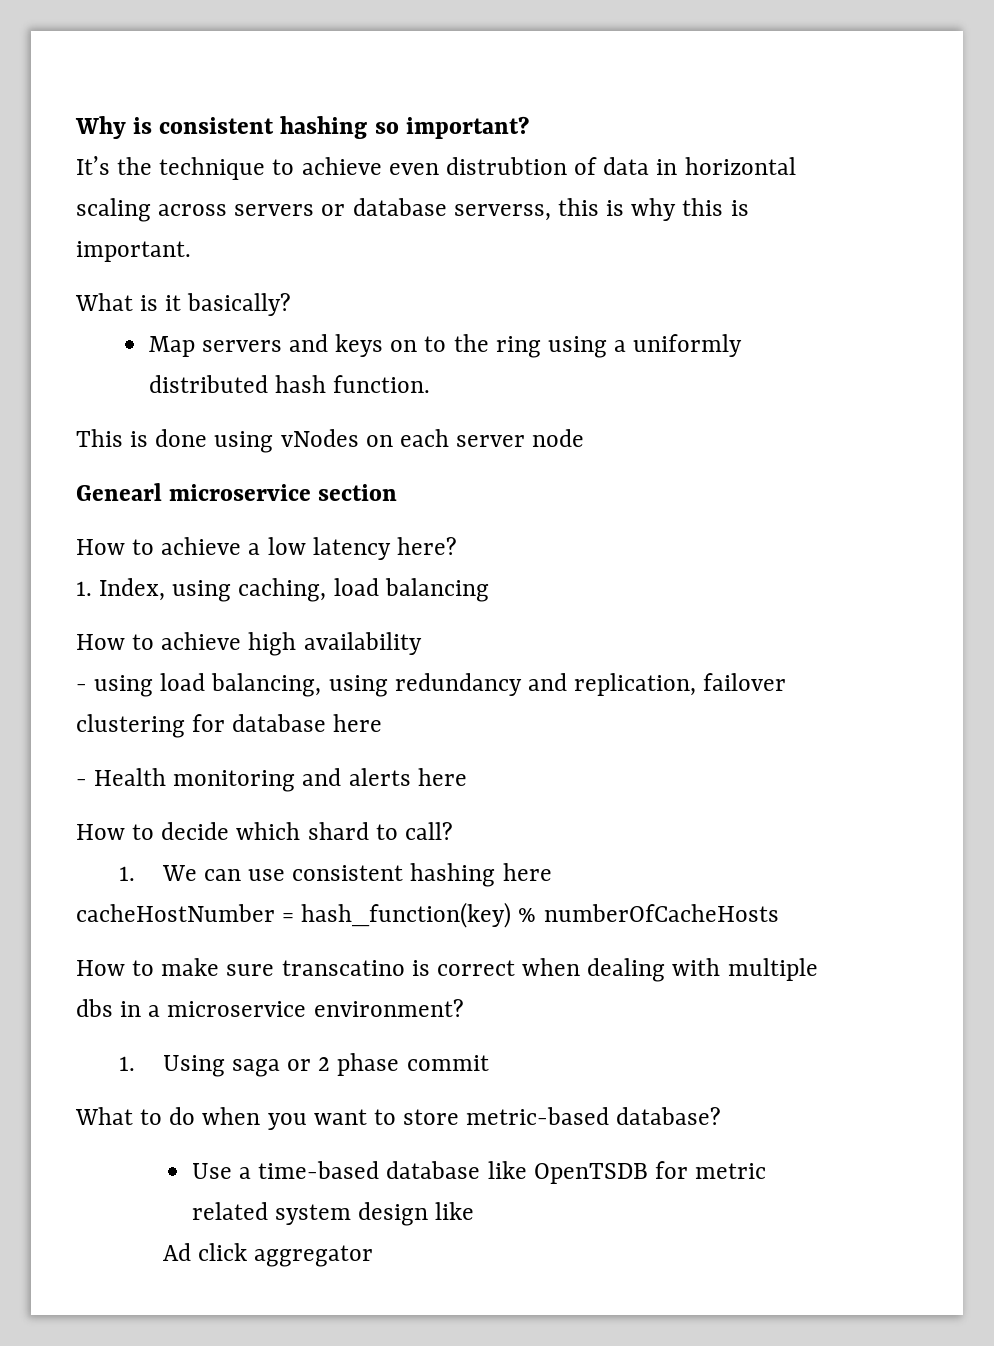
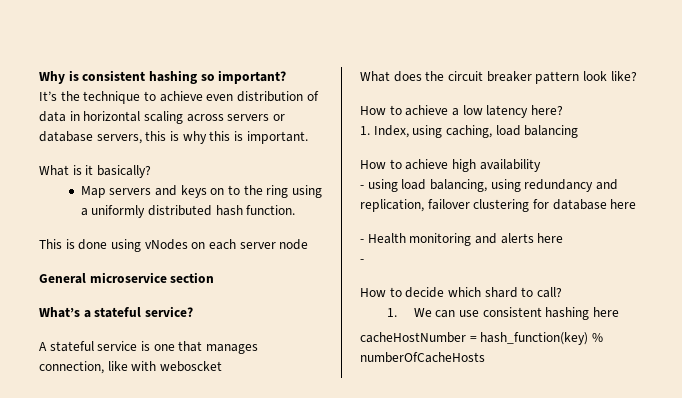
- It’s the technique to achieve even distrubtion of data in horizontal scaling across servers or database serverss, this is why this is important.
+ It’s the technique to achieve even distribution of data in horizontal scaling across servers or database servers, this is why this is important.
- Genearl microservice section
+ General microservice section
+ What’s a stateful service?
+ A stateful service is one that manages connection, like with weboscket
+ What does the circuit breaker pattern look like?
  - Health monitoring and alerts here
+ -
- How to make sure transcatino is correct when dealing with multiple dbs in a microservice environment?
- 1. Using saga or 2 phase commit
- What to do when you want to store metric-based database?
- Use a time-based database like OpenTSDB for metric related system design like
- Ad click aggregator

